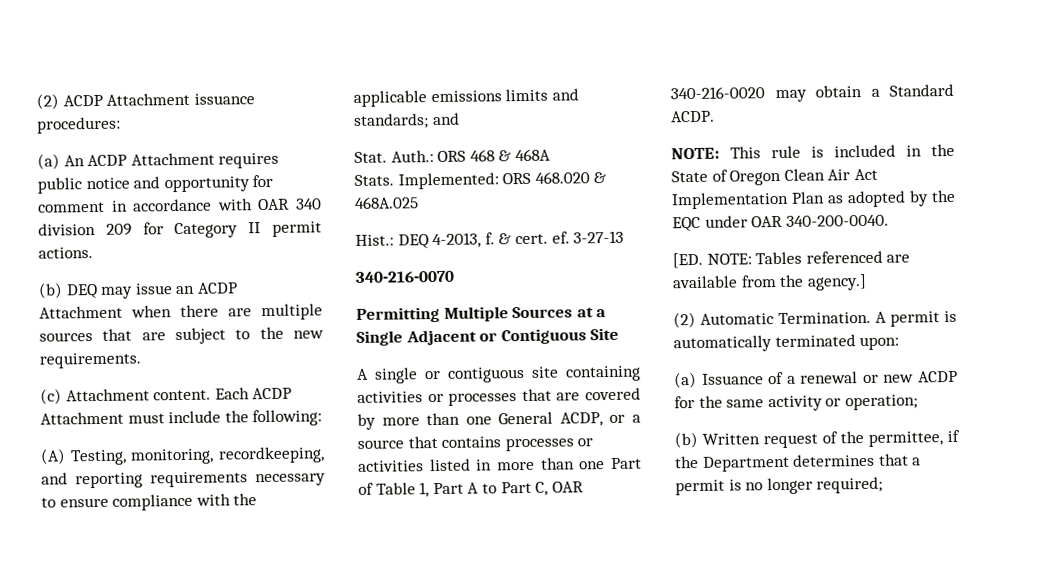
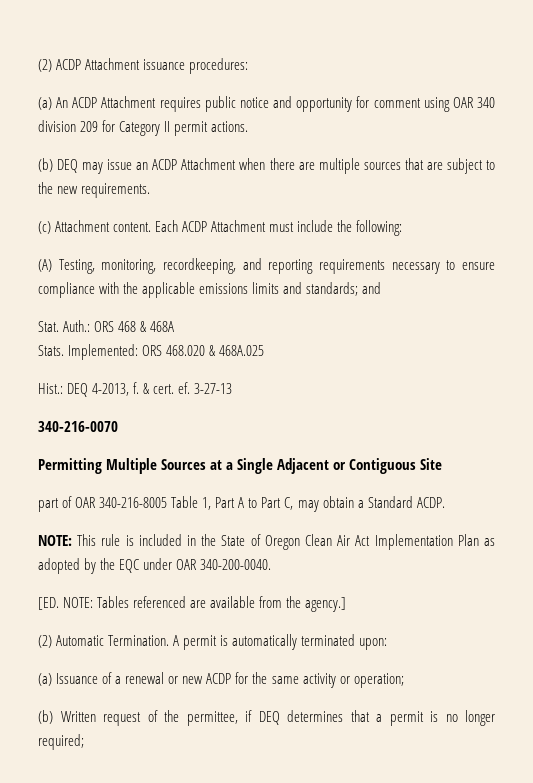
- (a) An ACDP Attachment requires public notice and opportunity for comment in accordance with OAR 340 division 209 for Category II permit actions.
+ (a) An ACDP Attachment requires public notice and opportunity for comment using OAR 340 division 209 for Category II permit actions.
- A single or contiguous site containing activities or processes that are covered by more than one General ACDP, or a source that contains processes or activities listed in more than one Part of Table 1, Part A to Part C, OAR 340-216-0020 may obtain a Standard ACDP.
+ part of OAR 340-216-8005 Table 1, Part A to Part C, may obtain a Standard ACDP.
- (b) Written request of the permittee, if the Department determines that a permit is no longer required;
+ (b) Written request of the permittee, if DEQ determines that a permit is no longer required;

